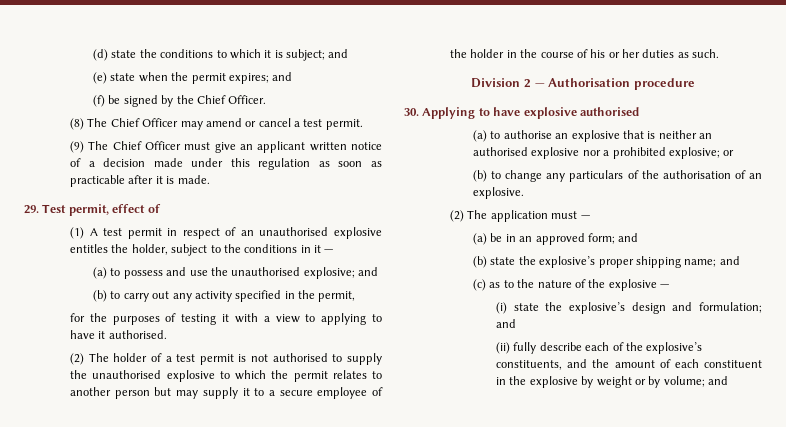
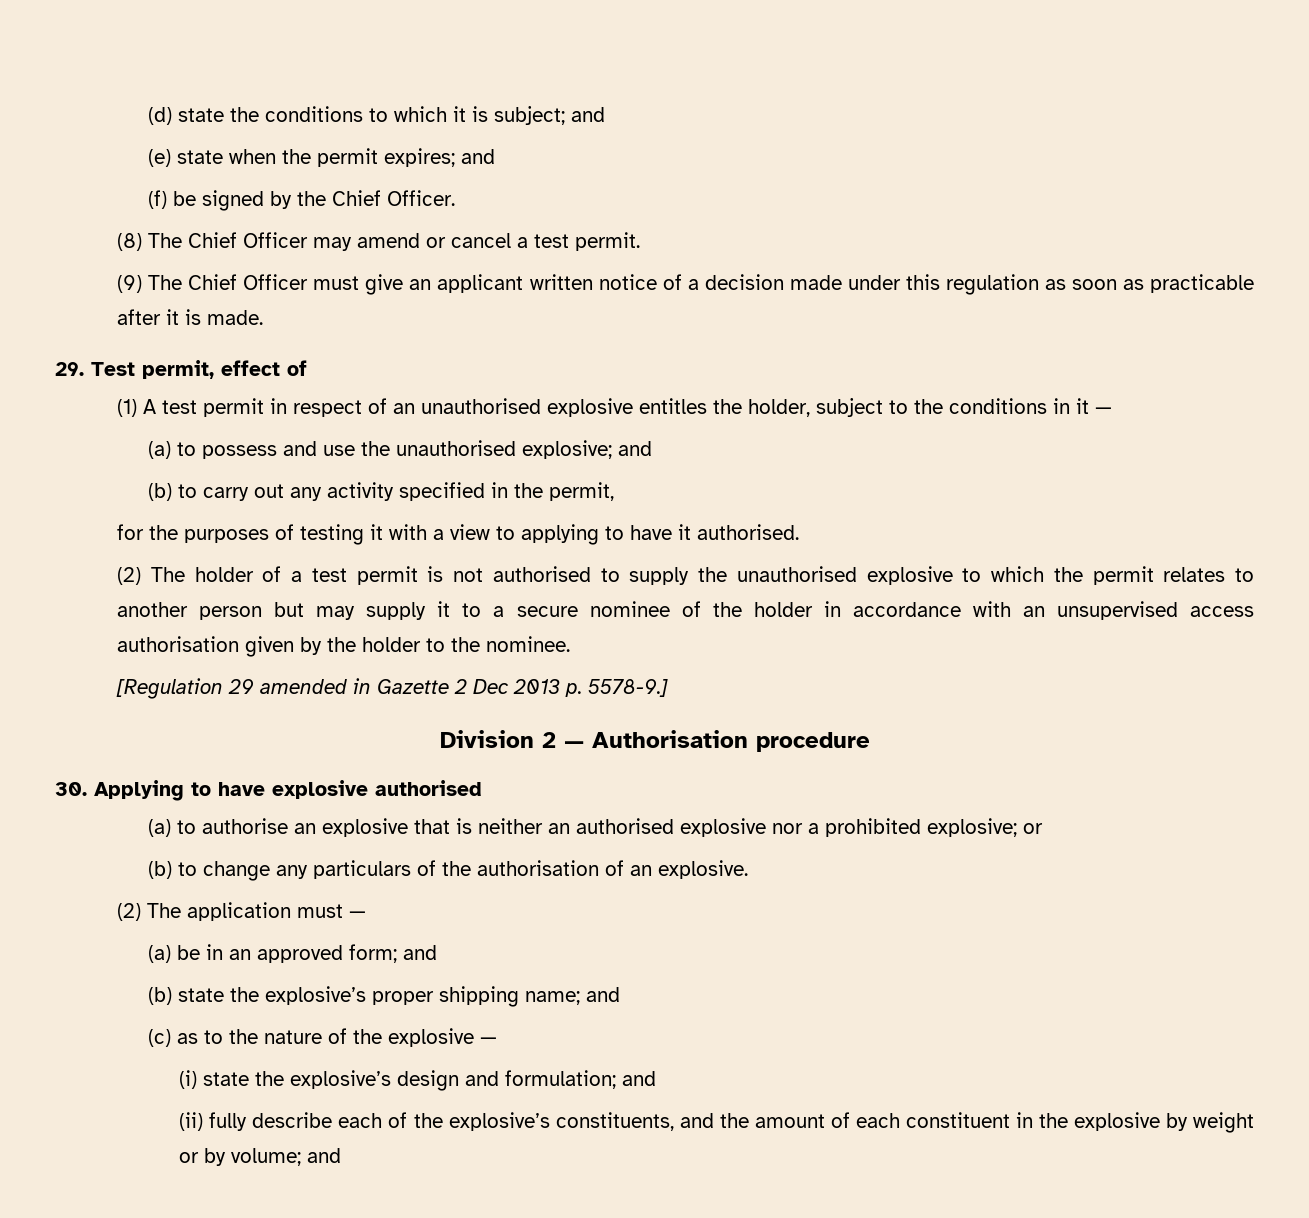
- (2) The holder of a test permit is not authorised to supply the unauthorised explosive to which the permit relates to another person but may supply it to a secure employee of the holder in the course of his or her duties as such.
+ (2) The holder of a test permit is not authorised to supply the unauthorised explosive to which the permit relates to another person but may supply it to a secure nominee of the holder in accordance with an unsupervised access authorisation given by the holder to the nominee.
+ [Regulation 29 amended in Gazette 2 Dec 2013 p. 5578-9.]

